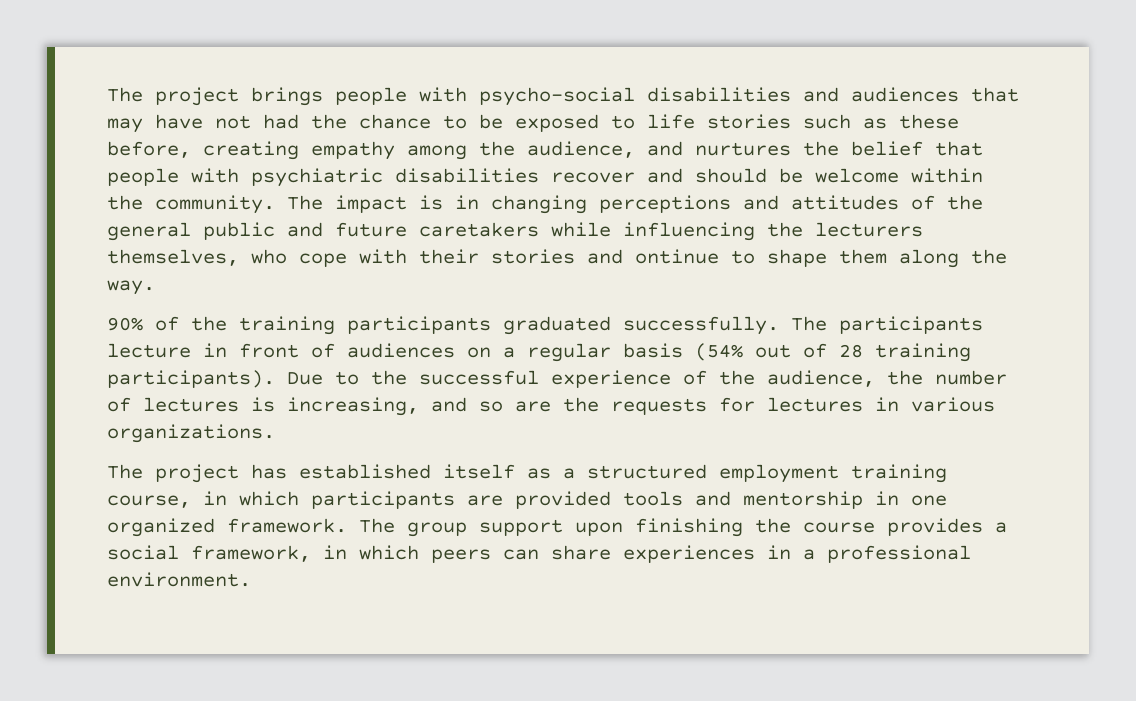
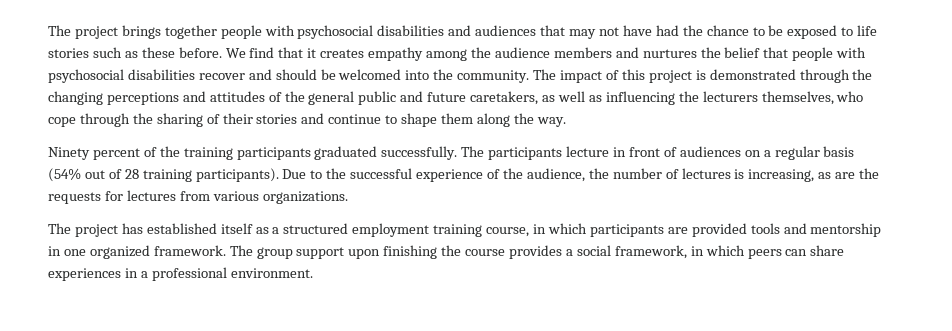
- The project brings people with psycho-social disabilities and audiences that may have not had the chance to be exposed to life stories such as these before, creating empathy among the audience, and nurtures the belief that people with psychiatric disabilities recover and should be welcome within the community.
+ The project brings together people with psychosocial disabilities and audiences that may not have had the chance to be exposed to life stories such as these before. We find that it creates empathy among the audience members and nurtures the belief that people with psychosocial disabilities recover and should be welcomed into the community.
- The impact is in changing perceptions and attitudes of the general public and future caretakers while influencing the lecturers themselves, who cope with their stories and ontinue to shape them along the way.
+ The impact of this project is demonstrated through the changing perceptions and attitudes of the general public and future caretakers, as well as influencing the lecturers themselves, who cope through the sharing of their stories and continue to shape them along the way.
- 90% of the training participants graduated successfully.
+ Ninety percent of the training participants graduated successfully.
- Due to the successful experience of the audience, the number of lectures is increasing, and so are the requests for lectures in various organizations.
+ Due to the successful experience of the audience, the number of lectures is increasing, as are the requests for lectures from various organizations.

